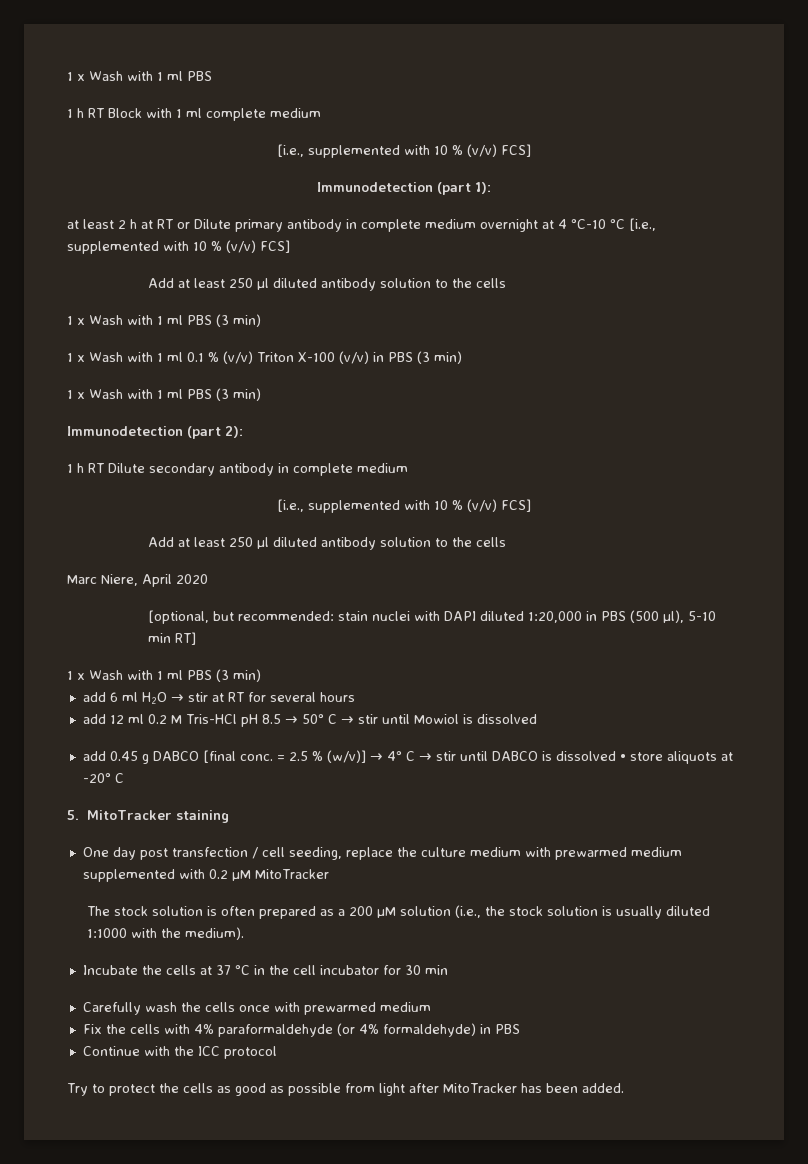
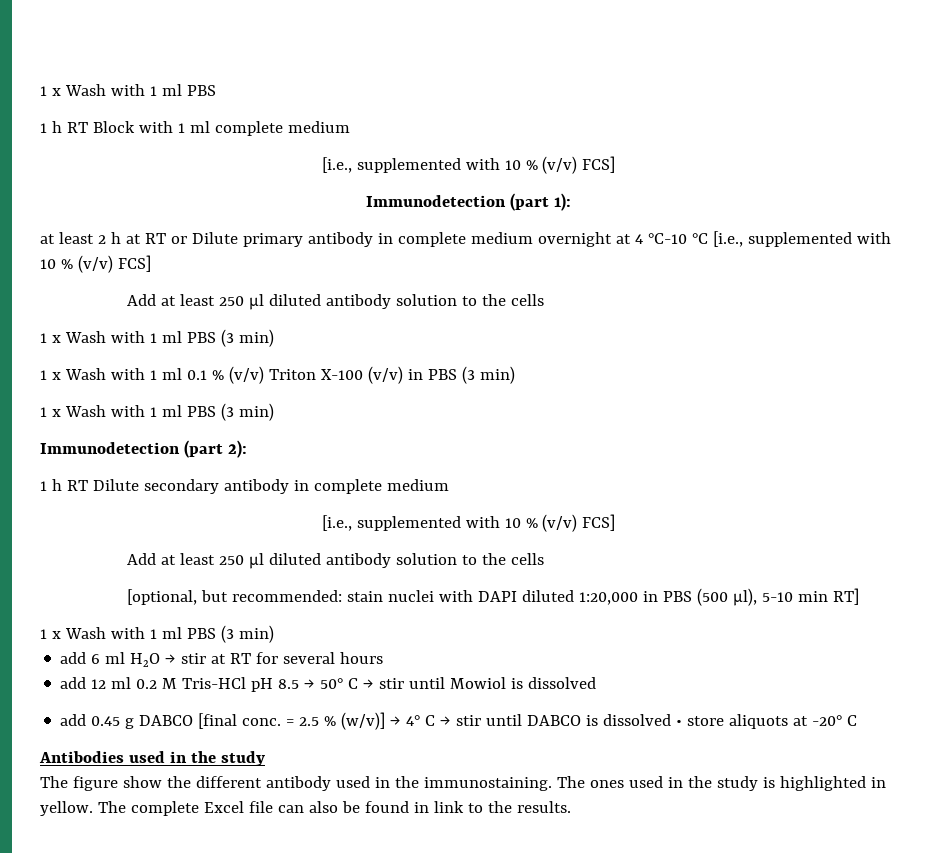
- Marc Niere, April 2020
- 5. MitoTracker staining
- One day post transfection / cell seeding, replace the culture medium with prewarmed medium supplemented with 0.2 µM MitoTracker
- The stock solution is often prepared as a 200 µM solution (i.e., the stock solution is usually diluted 1:1000 with the medium).
- Incubate the cells at 37 °C in the cell incubator for 30 min
- Carefully wash the cells once with prewarmed medium
- Fix the cells with 4% paraformaldehyde (or 4% formaldehyde) in PBS
- Continue with the ICC protocol
- Try to protect the cells as good as possible from light after MitoTracker has been added.
+ Antibodies used in the study
+ The figure show the different antibody used in the immunostaining. The ones used in the study is highlighted in yellow. The complete Excel file can also be found in link to the results.

